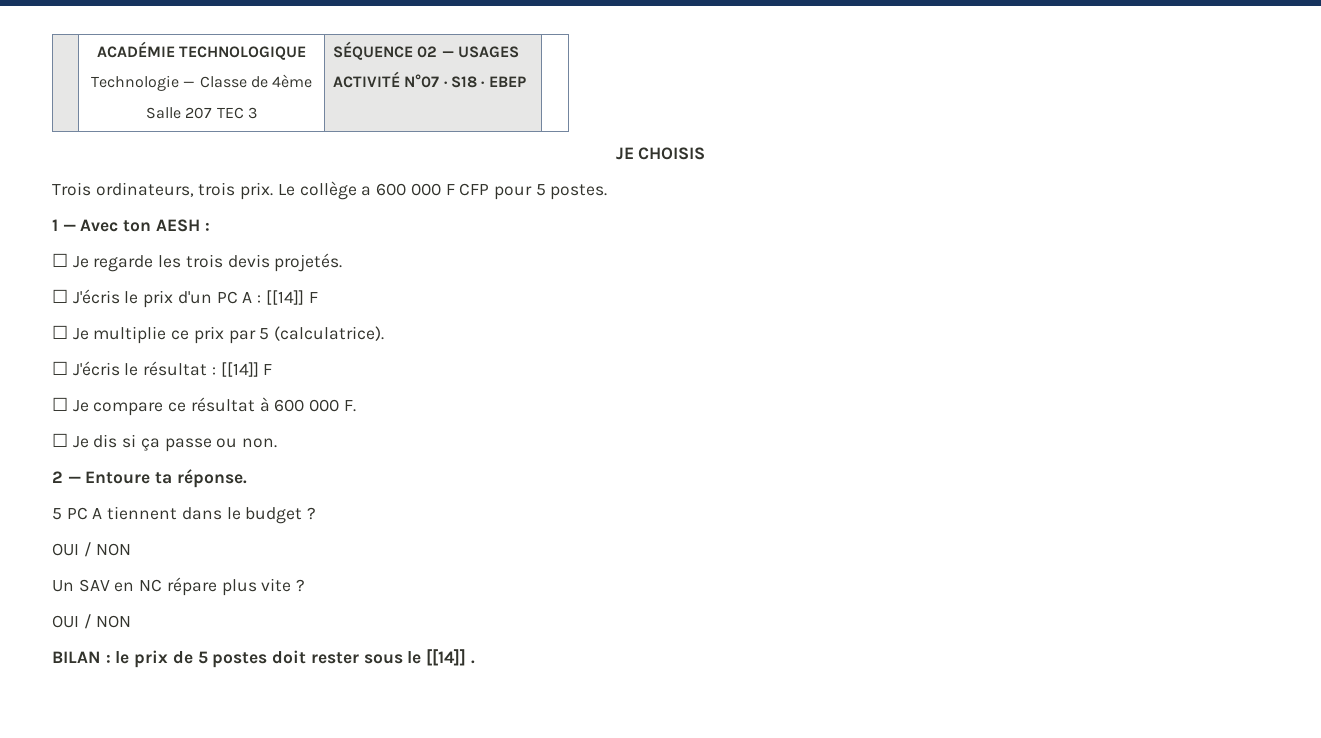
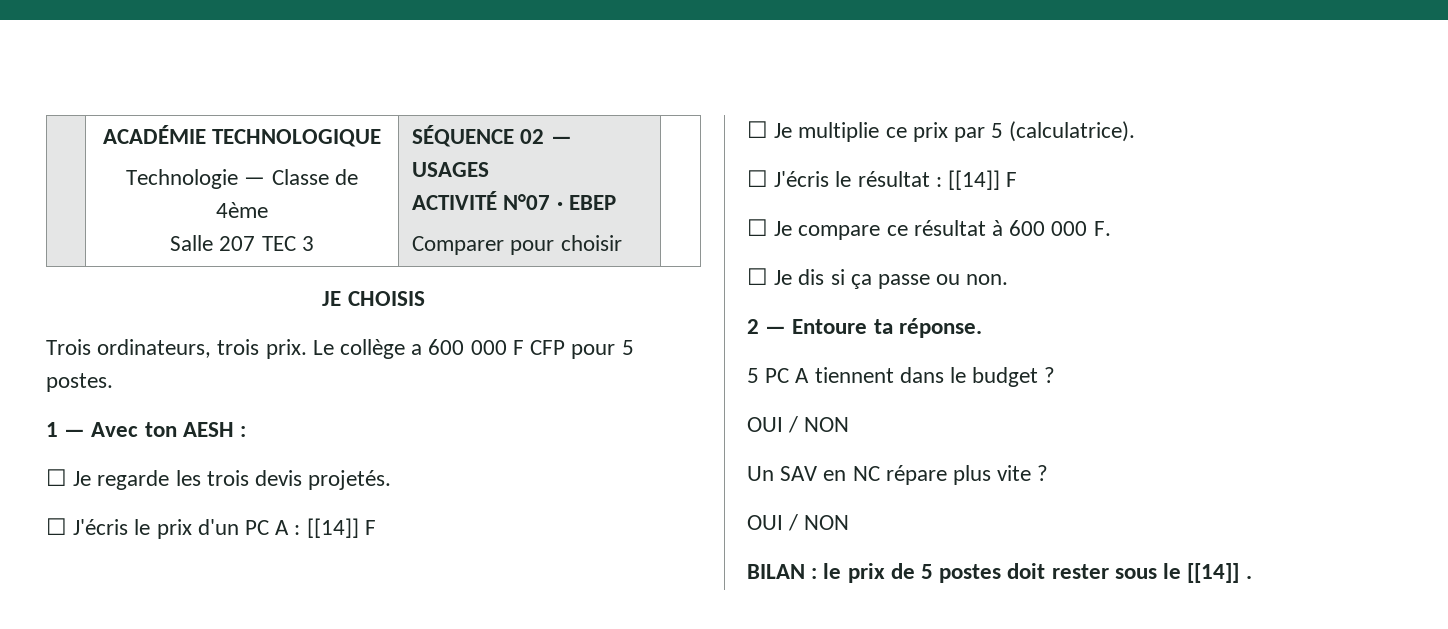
  | ACADÉMIE TECHNOLOGIQUE
  Technologie — Classe de 4ème
  Salle 207 TEC 3 | SÉQUENCE 02 — USAGES
- ACTIVITÉ N°07 · S18 · EBEP |
+ ACTIVITÉ N°07 · EBEP
+ Comparer pour choisir |

